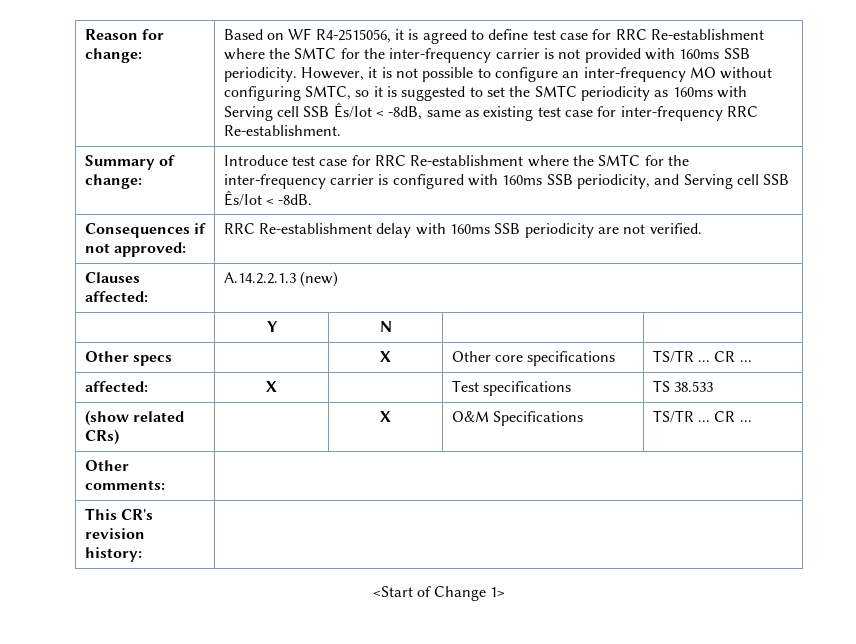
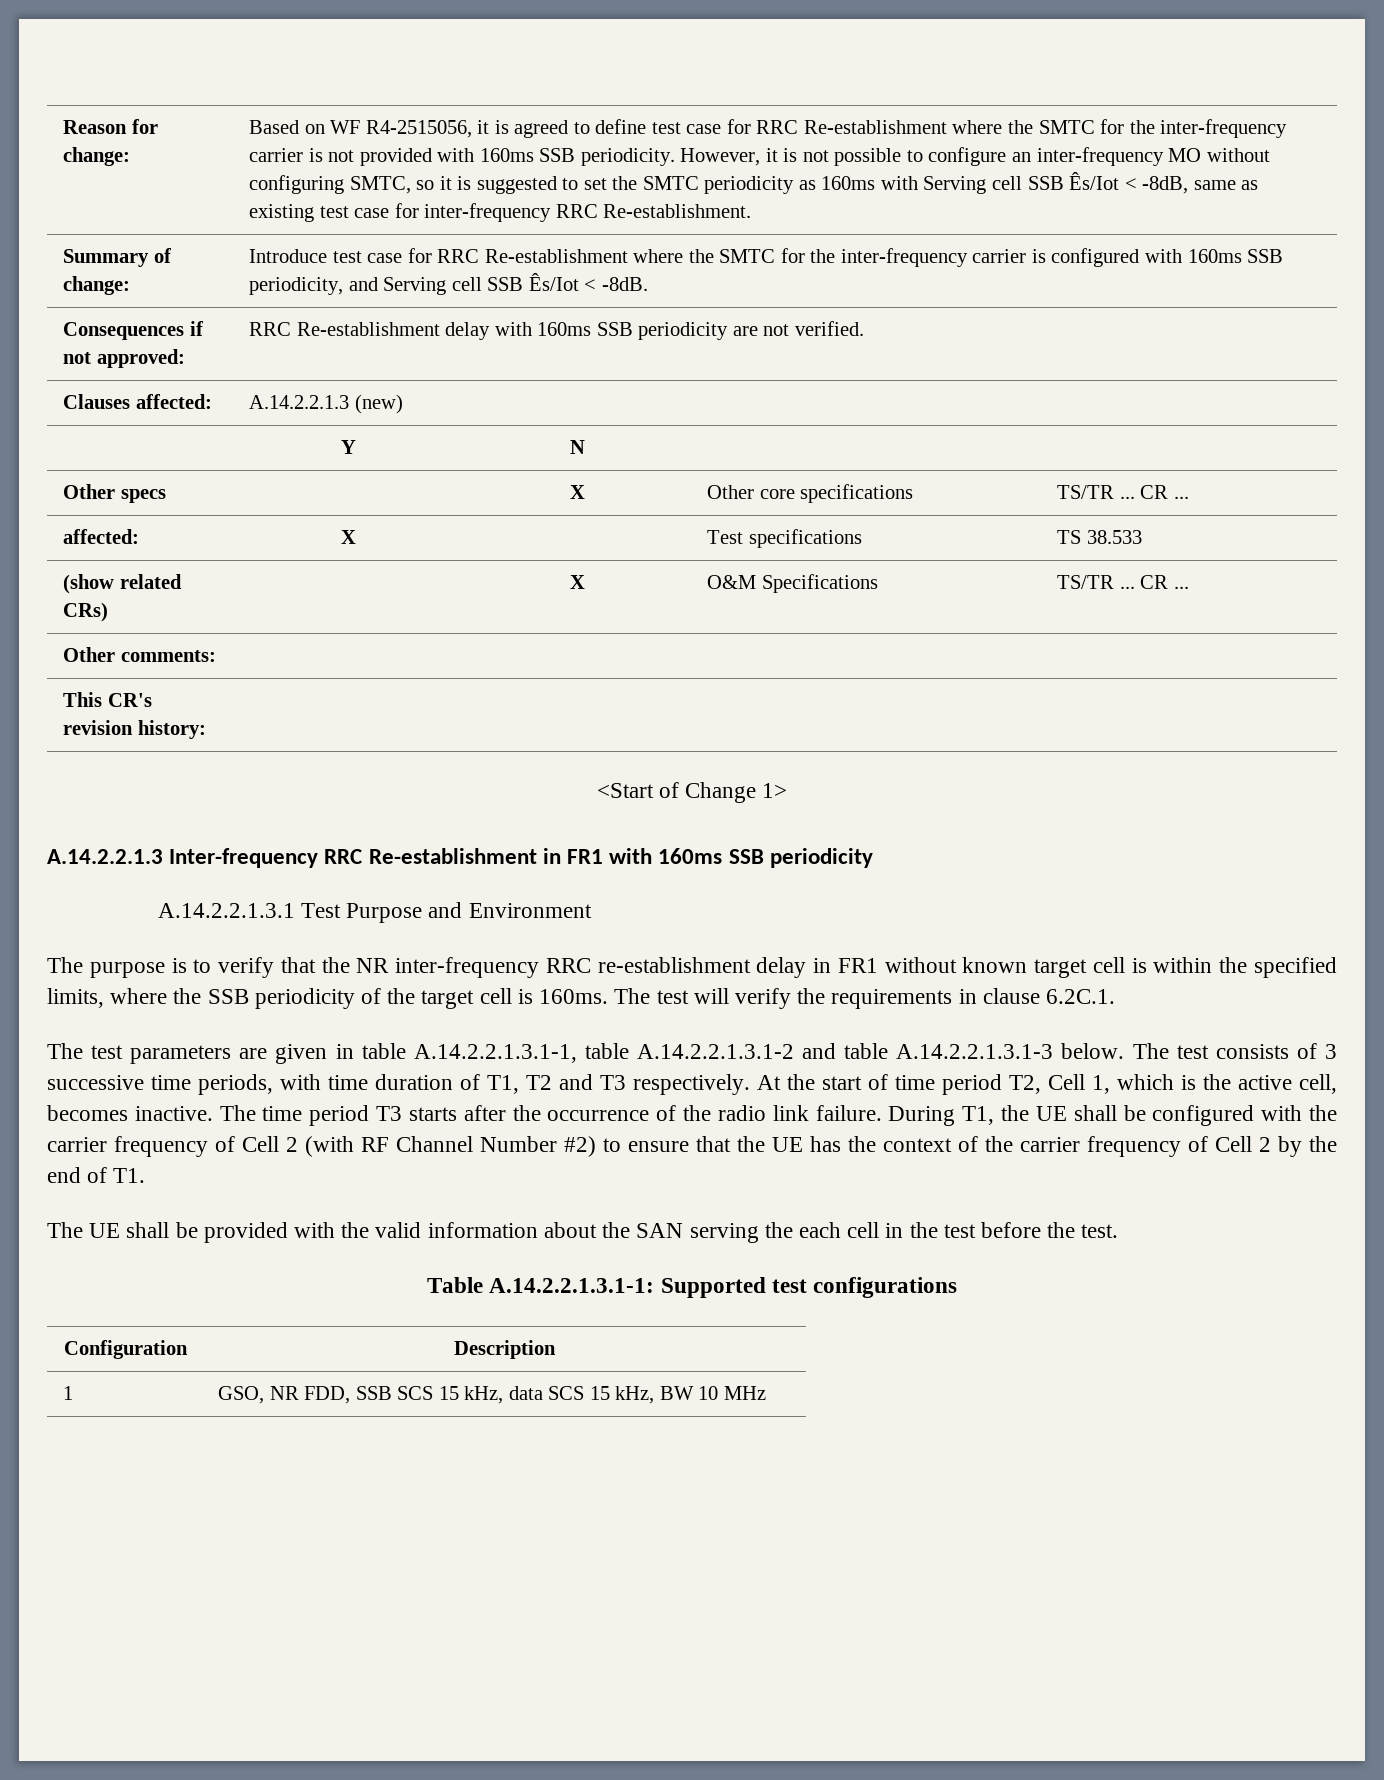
+ A.14.2.2.1.3 Inter-frequency RRC Re-establishment in FR1 with 160ms SSB periodicity
+ A.14.2.2.1.3.1 Test Purpose and Environment
+ The purpose is to verify that the NR inter-frequency RRC re-establishment delay in FR1 without known target cell is within the specified limits, where the SSB periodicity of the target cell is 160ms. The test will verify the requirements in clause 6.2C.1.
+ The test parameters are given in table A.14.2.2.1.3.1-1, table A.14.2.2.1.3.1-2 and table A.14.2.2.1.3.1-3 below. The test consists of 3 successive time periods, with time duration of T1, T2 and T3 respectively. At the start of time period T2, Cell 1, which is the active cell, becomes inactive. The time period T3 starts after the occurrence of the radio link failure. During T1, the UE shall be configured with the carrier frequency of Cell 2 (with RF Channel Number #2) to ensure that the UE has the context of the carrier frequency of Cell 2 by the end of T1.
+ The UE shall be provided with the valid information about the SAN serving the each cell in the test before the test.
+ Table A.14.2.2.1.3.1-1: Supported test configurations
+ Configuration | Description
+ 1 | GSO, NR FDD, SSB SCS 15 kHz, data SCS 15 kHz, BW 10 MHz

